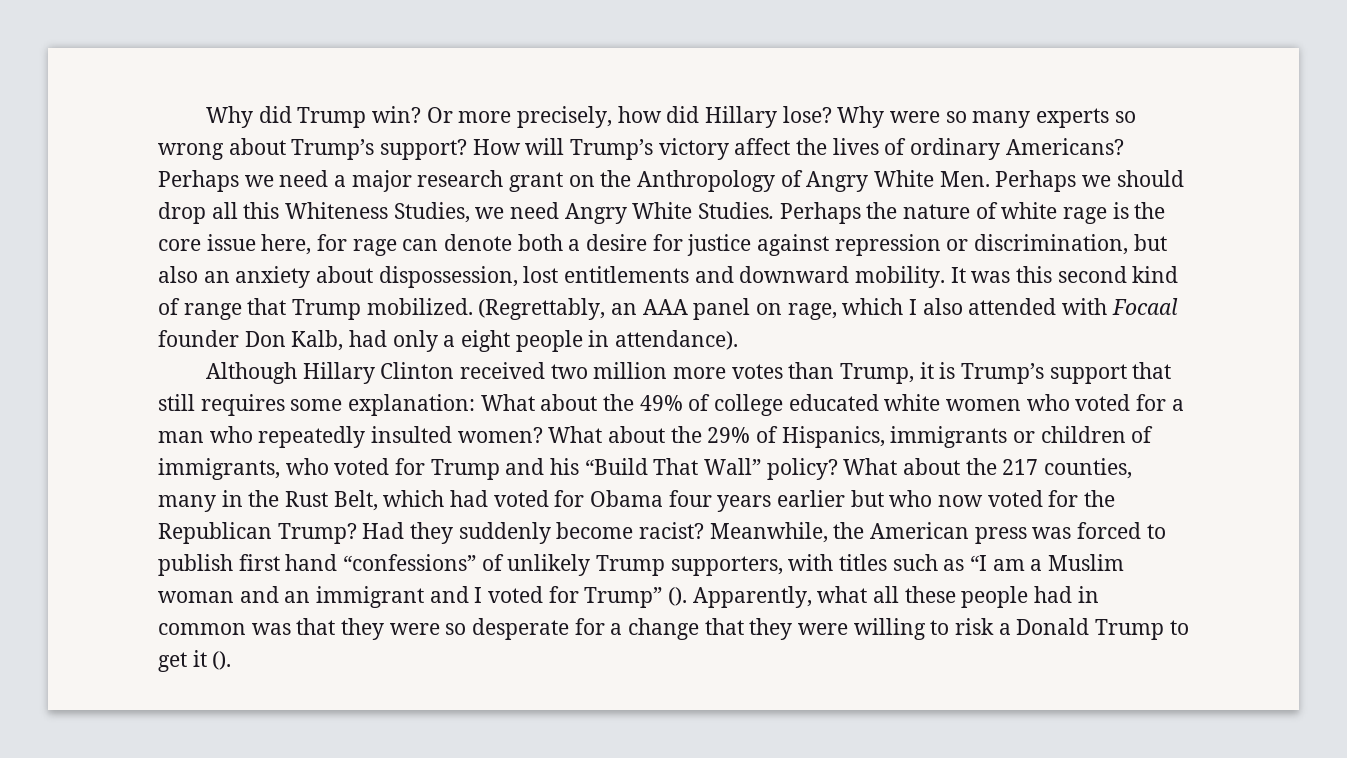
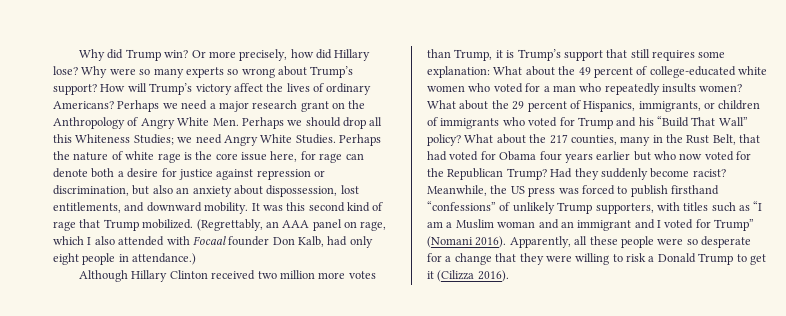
- Perhaps we need a major research grant on the Anthropology of Angry White Men. Perhaps we should drop all this Whiteness Studies, we need Angry White Studies.
+ Perhaps we need a major research grant on the Anthropology of Angry White Men. Perhaps we should drop all this Whiteness Studies; we need Angry White Studies.
- Perhaps the nature of white rage is the core issue here, for rage can denote both a desire for justice against repression or discrimination, but also an anxiety about dispossession, lost entitlements and downward mobility.
+ Perhaps the nature of white rage is the core issue here, for rage can denote both a desire for justice against repression or discrimination, but also an anxiety about dispossession, lost entitlements, and downward mobility.
- It was this second kind of range that Trump mobilized.
+ It was this second kind of rage that Trump mobilized.
- (Regrettably, an AAA panel on rage, which I also attended with Focaal founder Don Kalb, had only a eight people in attendance).
+ (Regrettably, an AAA panel on rage, which I also attended with Focaal founder Don Kalb, had only eight people in attendance.)
- Although Hillary Clinton received two million more votes than Trump, it is Trump’s support that still requires some explanation: What about the 49% of college educated white women who voted for a man who repeatedly insulted women?
+ Although Hillary Clinton received two million more votes than Trump, it is Trump’s support that still requires some explanation: What about the 49 percent of college-educated white women who voted for a man who repeatedly insults women?
- What about the 29% of Hispanics, immigrants or children of immigrants, who voted for Trump and his “Build That Wall” policy?
+ What about the 29 percent of Hispanics, immigrants, or children of immigrants who voted for Trump and his “Build That Wall” policy?
- What about the 217 counties, many in the Rust Belt, which had voted for Obama four years earlier but who now voted for the Republican Trump?
+ What about the 217 counties, many in the Rust Belt, that had voted for Obama four years earlier but who now voted for the Republican Trump?
- Meanwhile, the American press was forced to publish first hand “confessions” of unlikely Trump supporters, with titles such as “I am a Muslim woman and an immigrant and I voted for Trump” (). Apparently, what all these people had in common was that they were so desperate for a change that they were willing to risk a Donald Trump to get it ().
+ Meanwhile, the US press was forced to publish firsthand “confessions” of unlikely Trump supporters, with titles such as “I am a Muslim woman and an immigrant and I voted for Trump” (Nomani 2016). Apparently, all these people were so desperate for a change that they were willing to risk a Donald Trump to get it (Cilizza 2016).

